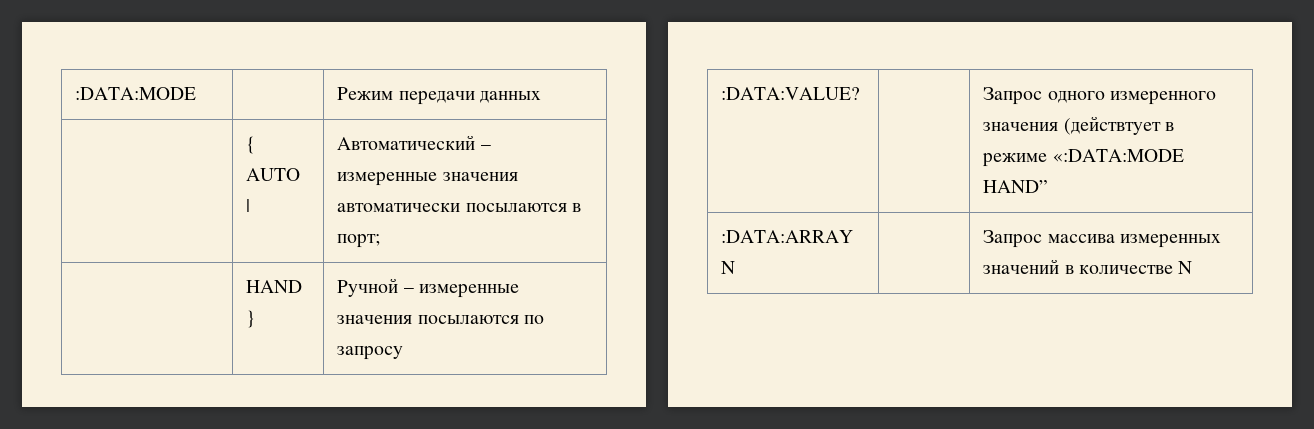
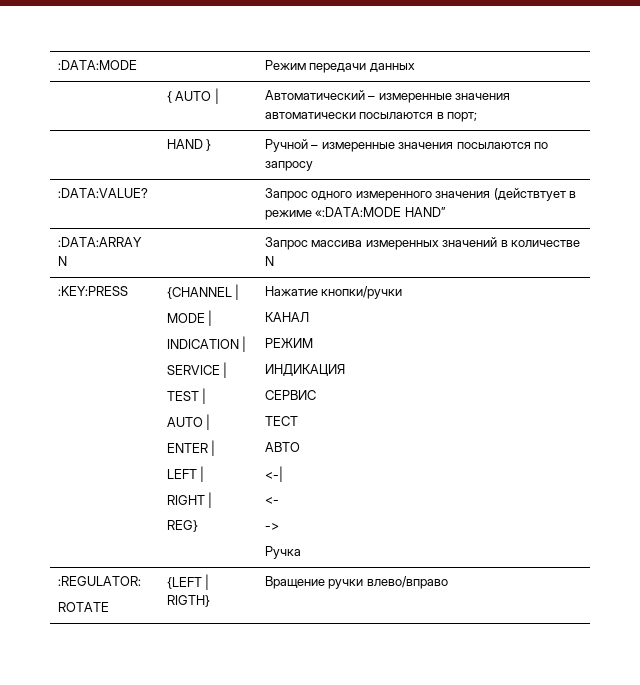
+ :KEY:PRESS | {CHANNEL |
+ MODE |
+ INDICATION |
+ SERVICE |
+ TEST |
+ AUTO |
+ ENTER |
+ LEFT |
+ RIGHT |
+ REG} | Нажатие кнопки/ручки
+ КАНАЛ
+ РЕЖИМ
+ ИНДИКАЦИЯ
+ СЕРВИС
+ ТЕСТ
+ АВТО
+ <-|
+ <-
+ ->
+ Ручка
+ :REGULATOR:
+ ROTATE | {LEFT | RIGTH} | Вращение ручки влево/вправо

